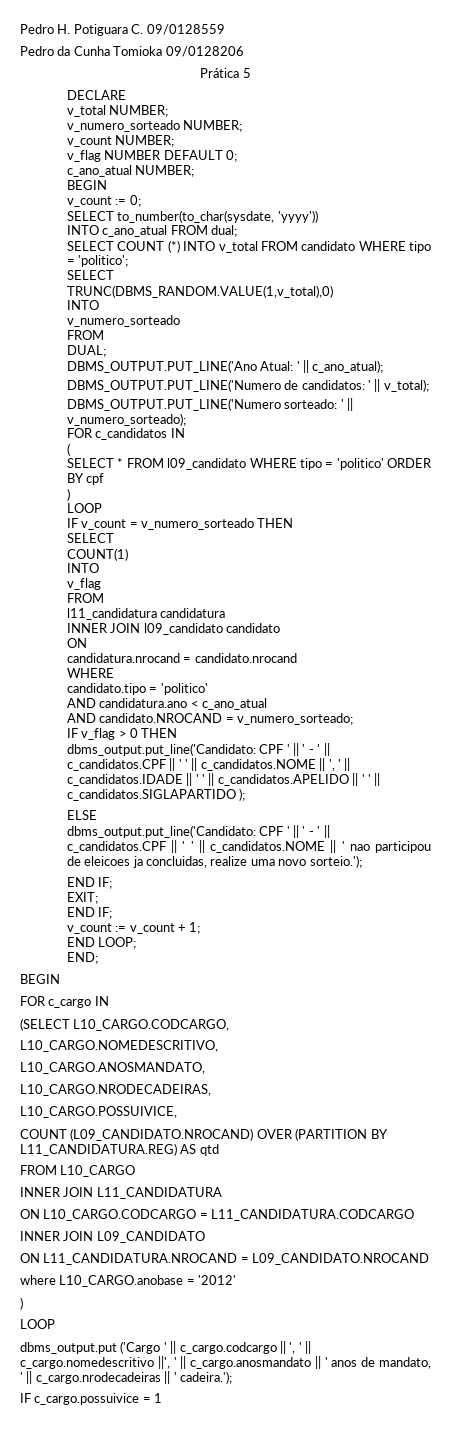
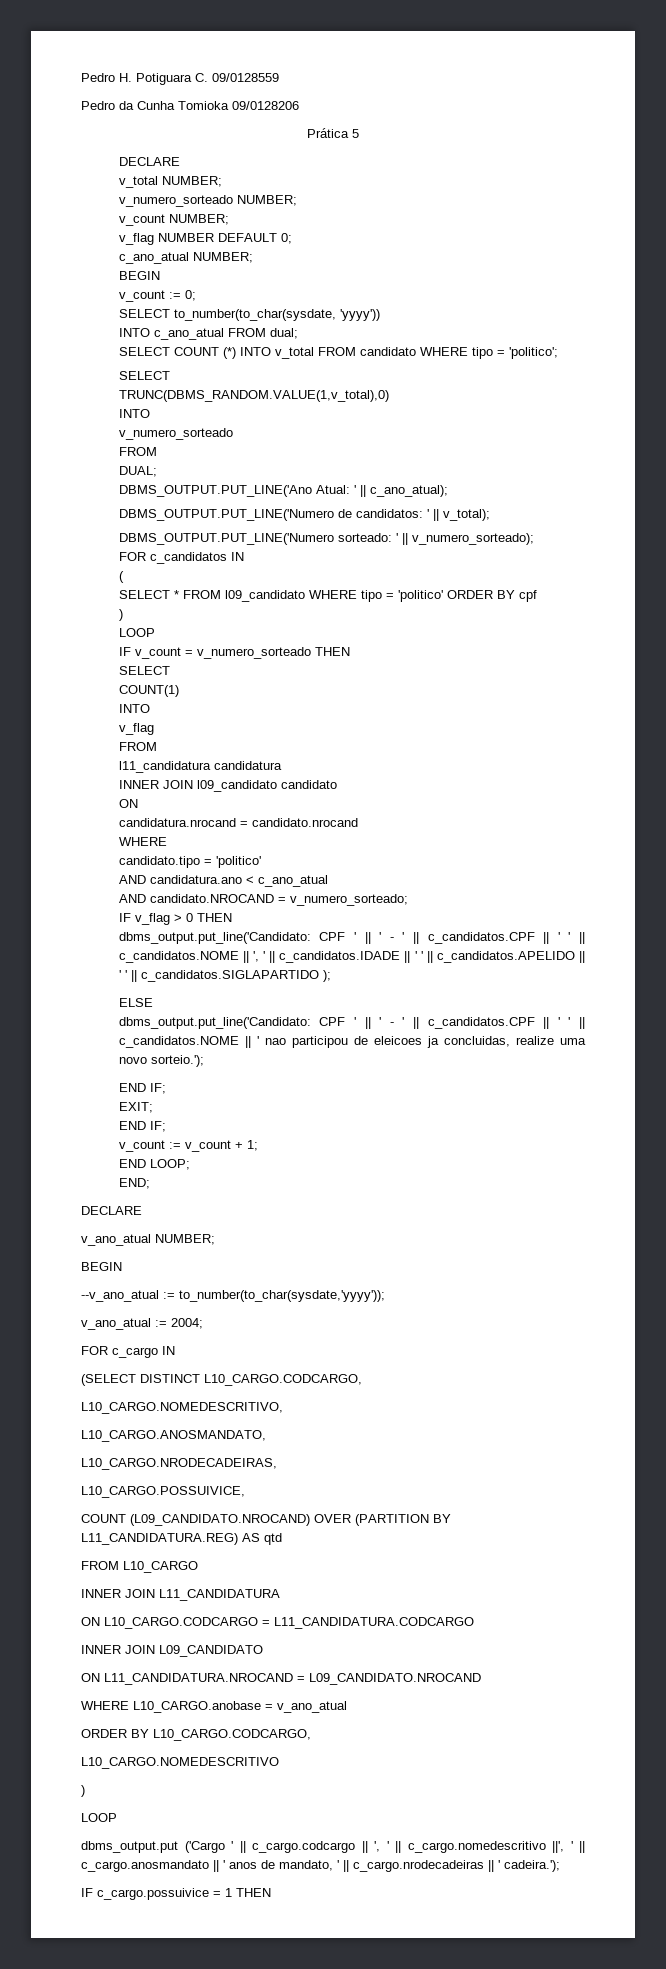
  END;
+ DECLARE
+ v_ano_atual NUMBER;
  BEGIN
+ --v_ano_atual := to_number(to_char(sysdate,'yyyy'));
+ v_ano_atual := 2004;
- (SELECT L10_CARGO.CODCARGO,
+ (SELECT DISTINCT L10_CARGO.CODCARGO,
- where L10_CARGO.anobase = '2012'
+ WHERE L10_CARGO.anobase = v_ano_atual
+ ORDER BY L10_CARGO.CODCARGO,
+ L10_CARGO.NOMEDESCRITIVO
- IF c_cargo.possuivice = 1
+ IF c_cargo.possuivice = 1 THEN

